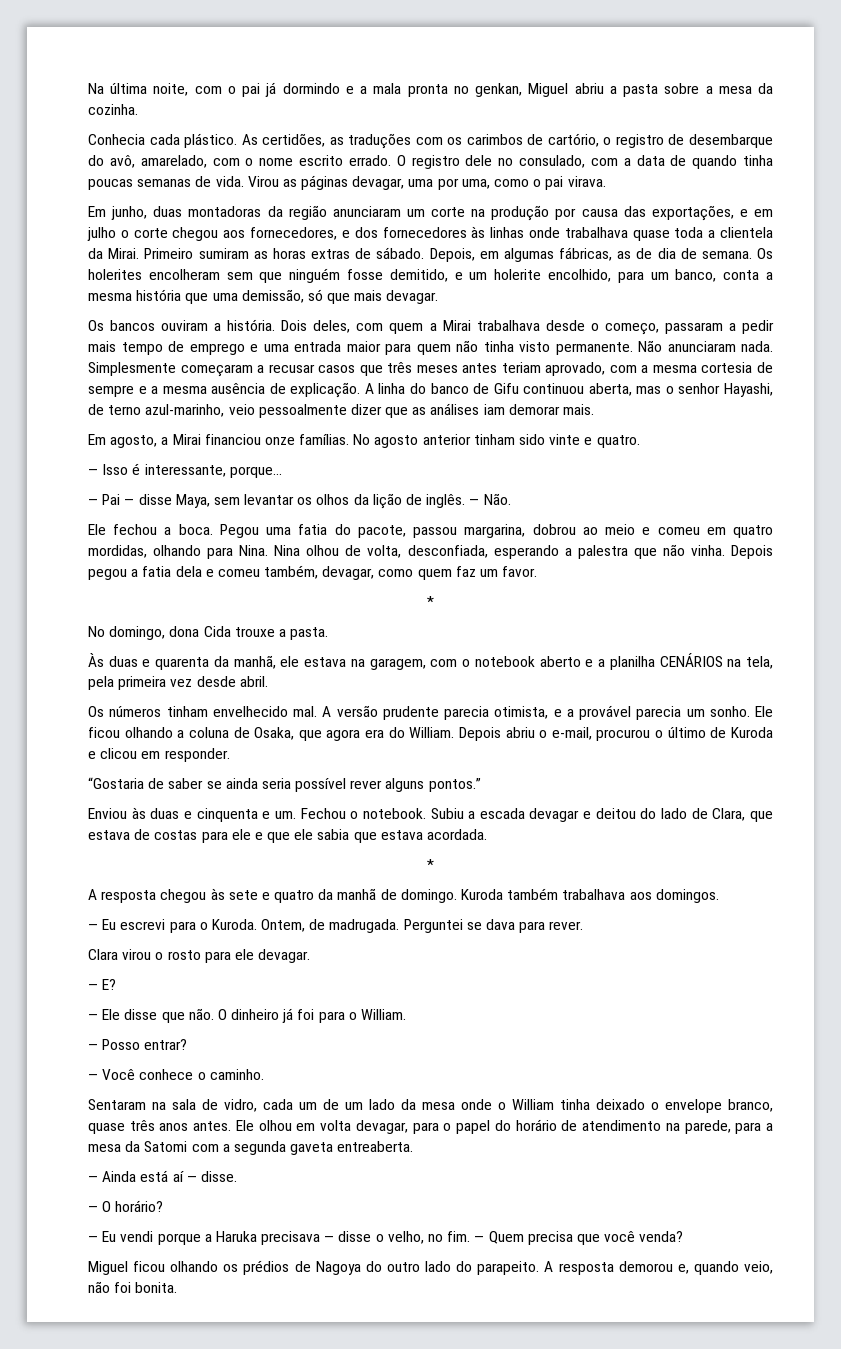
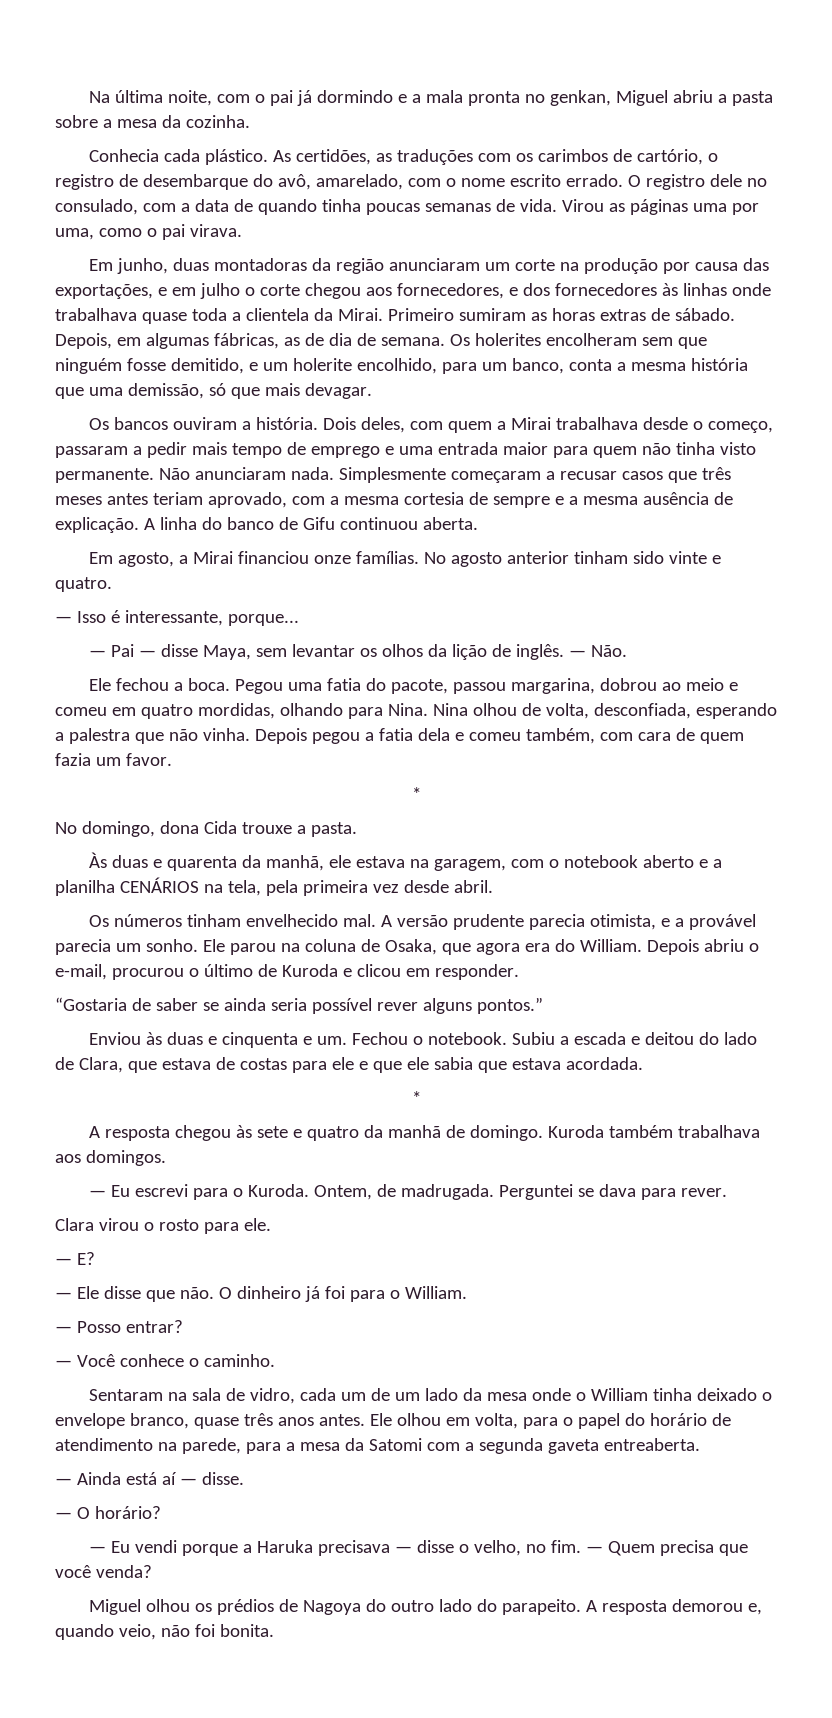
- Virou as páginas devagar, uma por uma, como o pai virava.
+ Virou as páginas uma por uma, como o pai virava.
- A linha do banco de Gifu continuou aberta, mas o senhor Hayashi, de terno azul-marinho, veio pessoalmente dizer que as análises iam demorar mais.
+ A linha do banco de Gifu continuou aberta.
- Depois pegou a fatia dela e comeu também, devagar, como quem faz um favor.
+ Depois pegou a fatia dela e comeu também, com cara de quem fazia um favor.
- Ele ficou olhando a coluna de Osaka, que agora era do William.
+ Ele parou na coluna de Osaka, que agora era do William.
- Subiu a escada devagar e deitou do lado de Clara, que estava de costas para ele e que ele sabia que estava acordada.
+ Subiu a escada e deitou do lado de Clara, que estava de costas para ele e que ele sabia que estava acordada.
- Clara virou o rosto para ele devagar.
+ Clara virou o rosto para ele.
- Ele olhou em volta devagar, para o papel do horário de atendimento na parede, para a mesa da Satomi com a segunda gaveta entreaberta.
+ Ele olhou em volta, para o papel do horário de atendimento na parede, para a mesa da Satomi com a segunda gaveta entreaberta.
- Miguel ficou olhando os prédios de Nagoya do outro lado do parapeito.
+ Miguel olhou os prédios de Nagoya do outro lado do parapeito.

